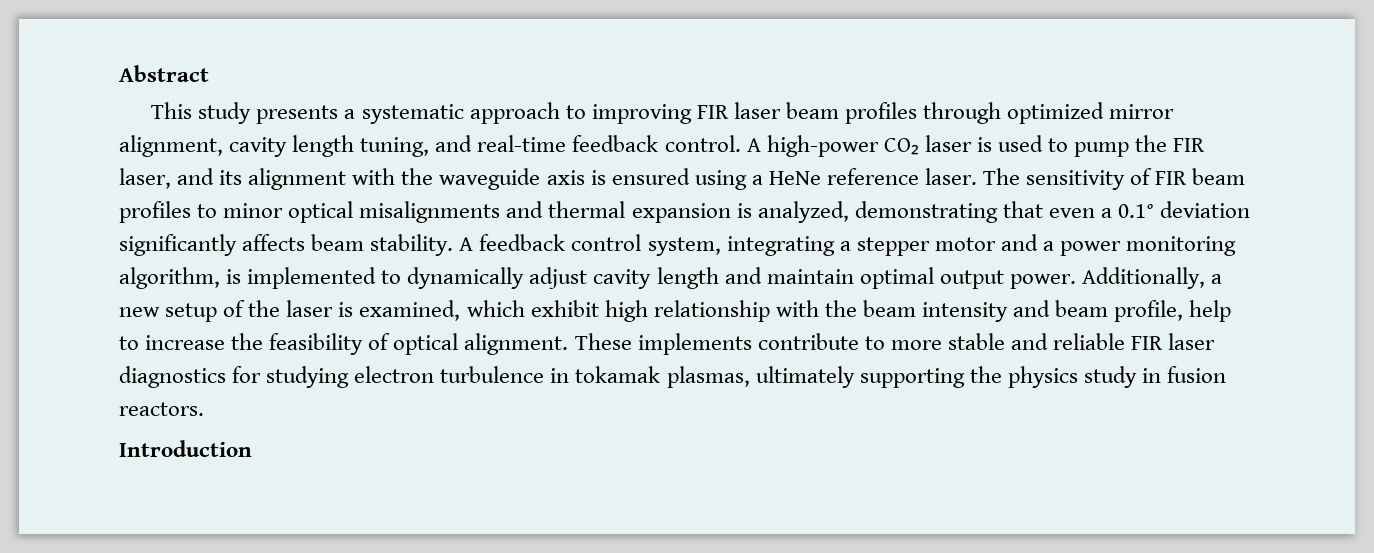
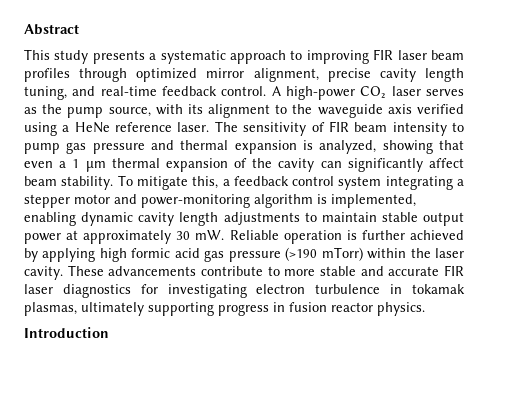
- This study presents a systematic approach to improving FIR laser beam profiles through optimized mirror alignment, cavity length tuning, and real-time feedback control.
+ This study presents a systematic approach to improving FIR laser beam profiles through optimized mirror alignment, precise cavity length tuning, and real-time feedback control.
- A high-power CO₂ laser is used to pump the FIR laser, and its alignment with the waveguide axis is ensured using a HeNe reference laser.
+ A high-power CO₂ laser serves as the pump source, with its alignment to the waveguide axis verified using a HeNe reference laser.
- The sensitivity of FIR beam profiles to minor optical misalignments and thermal expansion is analyzed, demonstrating that even a 0.1° deviation significantly affects beam stability. A feedback control system, integrating a stepper motor and a power monitoring algorithm, is implemented to dynamically adjust cavity length and maintain optimal output power. Additionally, a new setup of the laser is examined, which exhibit high relationship with the beam intensity and beam profile, help to increase the feasibility of optical alignment. These implements contribute to more stable and reliable FIR laser diagnostics for studying electron turbulence in tokamak plasmas, ultimately supporting the physics study in fusion reactors.
+ The sensitivity of FIR beam intensity to pump gas pressure and thermal expansion is analyzed, showing that even a 1 μm thermal expansion of the cavity can significantly affect beam stability. To mitigate this, a feedback control system integrating a stepper motor and power-monitoring algorithm is implemented, enabling dynamic cavity length adjustments to maintain stable output power at approximately 30 mW. Reliable operation is further achieved by applying high formic acid gas pressure (>190 mTorr) within the laser cavity. These advancements contribute to more stable and accurate FIR laser diagnostics for investigating electron turbulence in tokamak plasmas, ultimately supporting progress in fusion reactor physics.

